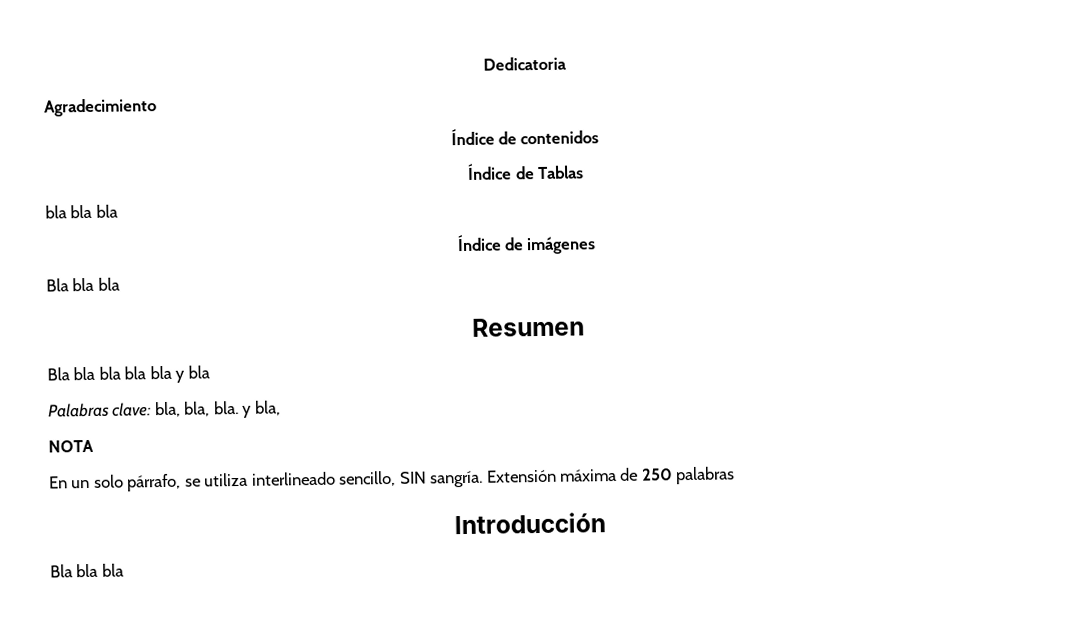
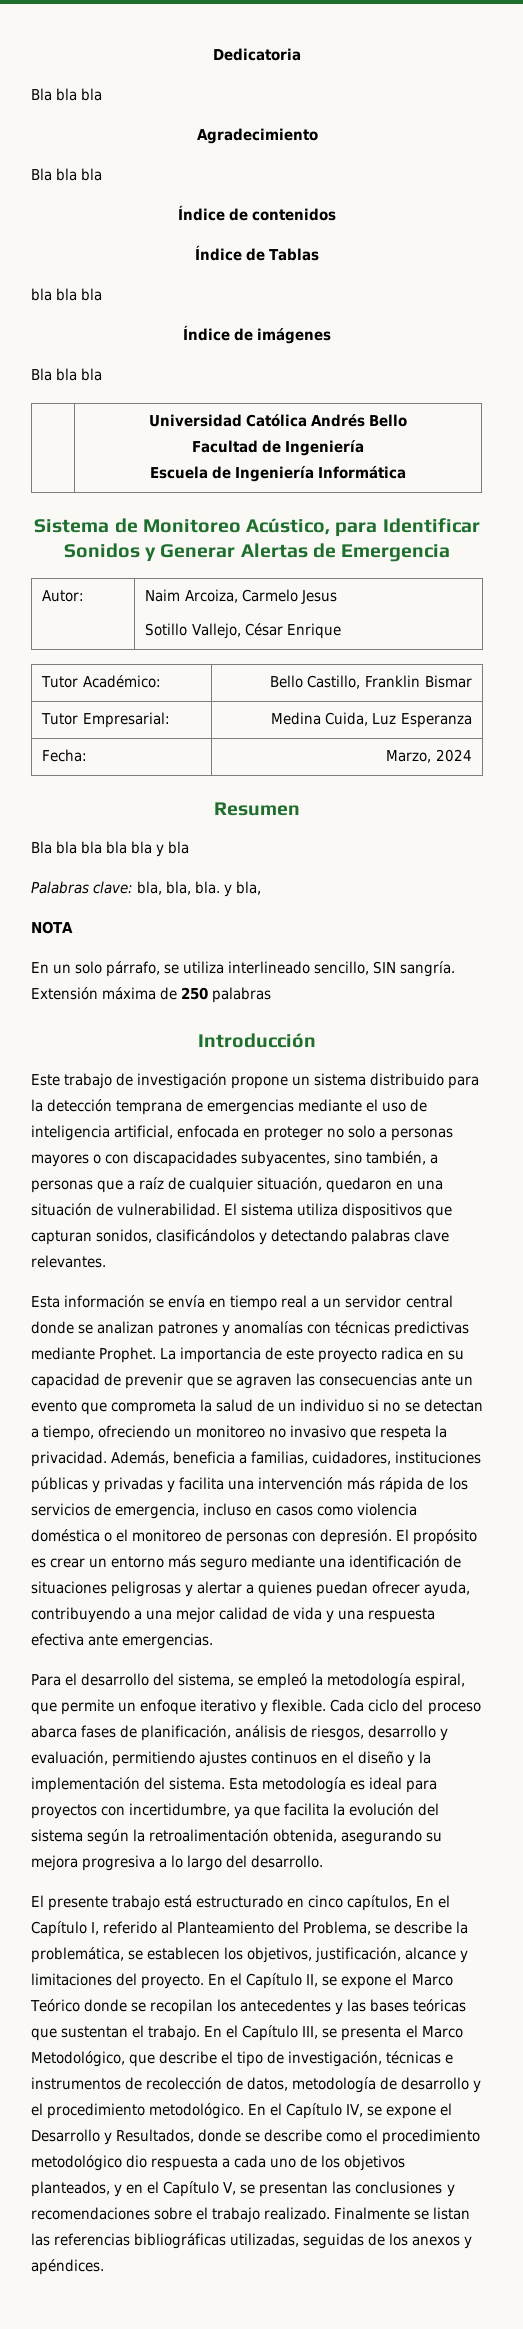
  Dedicatoria
+ Bla bla bla
  Agradecimiento
+ Bla bla bla
+ | Universidad Católica Andrés Bello
+ Facultad de Ingeniería
+ Escuela de Ingeniería Informática
+ Sistema de Monitoreo Acústico, para Identificar Sonidos y Generar Alertas de Emergencia
+ Autor: | Naim Arcoiza, Carmelo Jesus
+ Sotillo Vallejo, César Enrique
+ Tutor Académico: | Bello Castillo, Franklin Bismar
+ Tutor Empresarial: | Medina Cuida, Luz Esperanza
+ Fecha: | Marzo, 2024
  Introducción
- Bla bla bla
+ Este trabajo de investigación propone un sistema distribuido para la detección temprana de emergencias mediante el uso de inteligencia artificial, enfocada en proteger no solo a personas mayores o con discapacidades subyacentes, sino también, a personas que a raíz de cualquier situación, quedaron en una situación de vulnerabilidad. El sistema utiliza dispositivos que capturan sonidos, clasificándolos y detectando palabras clave relevantes.
+ Esta información se envía en tiempo real a un servidor central donde se analizan patrones y anomalías con técnicas predictivas mediante Prophet. La importancia de este proyecto radica en su capacidad de prevenir que se agraven las consecuencias ante un evento que comprometa la salud de un individuo si no se detectan a tiempo, ofreciendo un monitoreo no invasivo que respeta la privacidad. Además, beneficia a familias, cuidadores, instituciones públicas y privadas y facilita una intervención más rápida de los servicios de emergencia, incluso en casos como violencia doméstica o el monitoreo de personas con depresión. El propósito es crear un entorno más seguro mediante una identificación de situaciones peligrosas y alertar a quienes puedan ofrecer ayuda, contribuyendo a una mejor calidad de vida y una respuesta efectiva ante emergencias.
+ Para el desarrollo del sistema, se empleó la metodología espiral, que permite un enfoque iterativo y flexible. Cada ciclo del proceso abarca fases de planificación, análisis de riesgos, desarrollo y evaluación, permitiendo ajustes continuos en el diseño y la implementación del sistema. Esta metodología es ideal para proyectos con incertidumbre, ya que facilita la evolución del sistema según la retroalimentación obtenida, asegurando su mejora progresiva a lo largo del desarrollo.
+ El presente trabajo está estructurado en cinco capítulos, En el Capítulo I, referido al Planteamiento del Problema, se describe la problemática, se establecen los objetivos, justificación, alcance y limitaciones del proyecto. En el Capítulo II, se expone el Marco Teórico donde se recopilan los antecedentes y las bases teóricas que sustentan el trabajo. En el Capítulo III, se presenta el Marco Metodológico, que describe el tipo de investigación, técnicas e instrumentos de recolección de datos, metodología de desarrollo y el procedimiento metodológico. En el Capítulo IV, se expone el Desarrollo y Resultados, donde se describe como el procedimiento metodológico dio respuesta a cada uno de los objetivos planteados, y en el Capítulo V, se presentan las conclusiones y recomendaciones sobre el trabajo realizado. Finalmente se listan las referencias bibliográficas utilizadas, seguidas de los anexos y apéndices.

